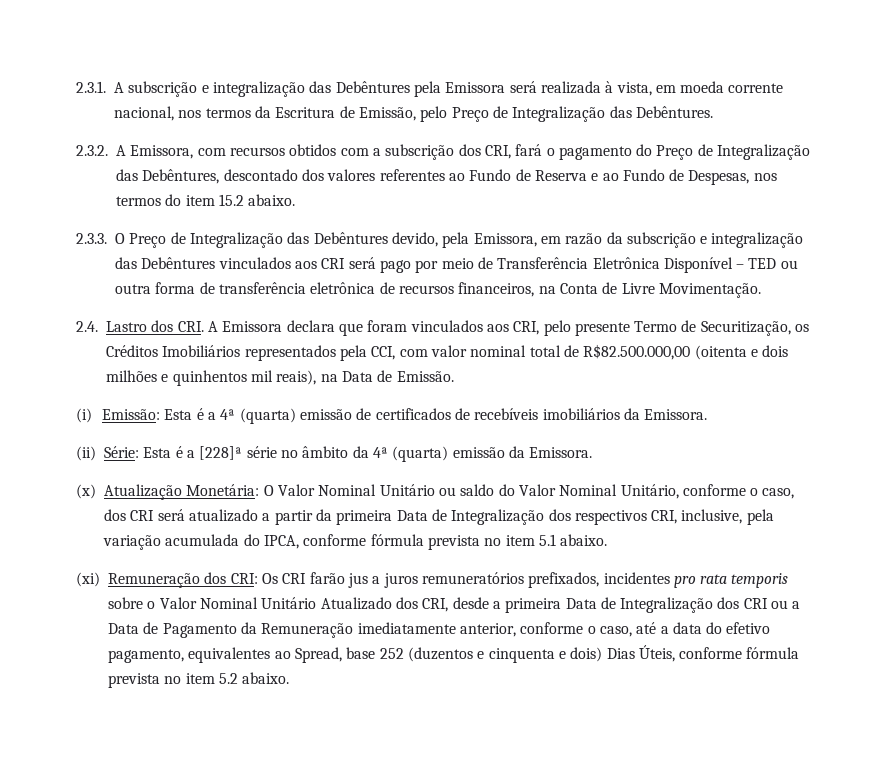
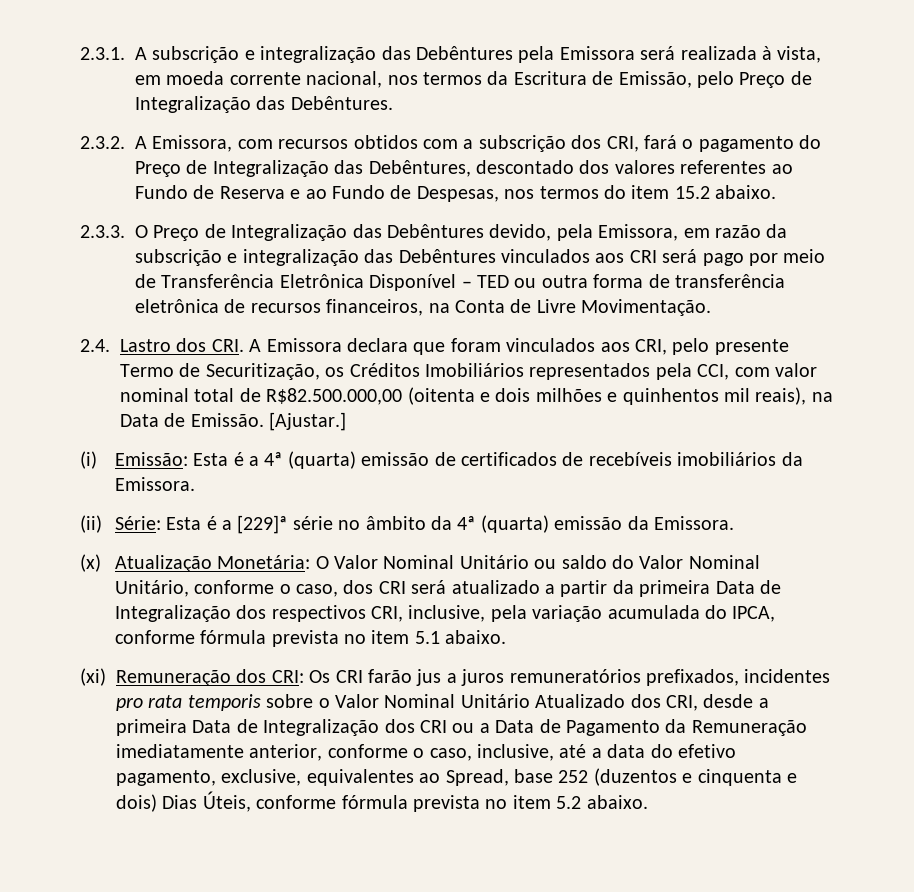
+ [Ajustar.]
- (ii) Série: Esta é a [228]ª série no âmbito da 4ª (quarta) emissão da Emissora.
+ (ii) Série: Esta é a [229]ª série no âmbito da 4ª (quarta) emissão da Emissora.
- Os CRI farão jus a juros remuneratórios prefixados, incidentes pro rata temporis sobre o Valor Nominal Unitário Atualizado dos CRI, desde a primeira Data de Integralização dos CRI ou a Data de Pagamento da Remuneração imediatamente anterior, conforme o caso, até a data do efetivo pagamento, equivalentes ao Spread, base 252 (duzentos e cinquenta e dois) Dias Úteis, conforme fórmula prevista no item 5.2 abaixo.
+ Os CRI farão jus a juros remuneratórios prefixados, incidentes pro rata temporis sobre o Valor Nominal Unitário Atualizado dos CRI, desde a primeira Data de Integralização dos CRI ou a Data de Pagamento da Remuneração imediatamente anterior, conforme o caso, inclusive, até a data do efetivo pagamento, exclusive, equivalentes ao Spread, base 252 (duzentos e cinquenta e dois) Dias Úteis, conforme fórmula prevista no item 5.2 abaixo.

